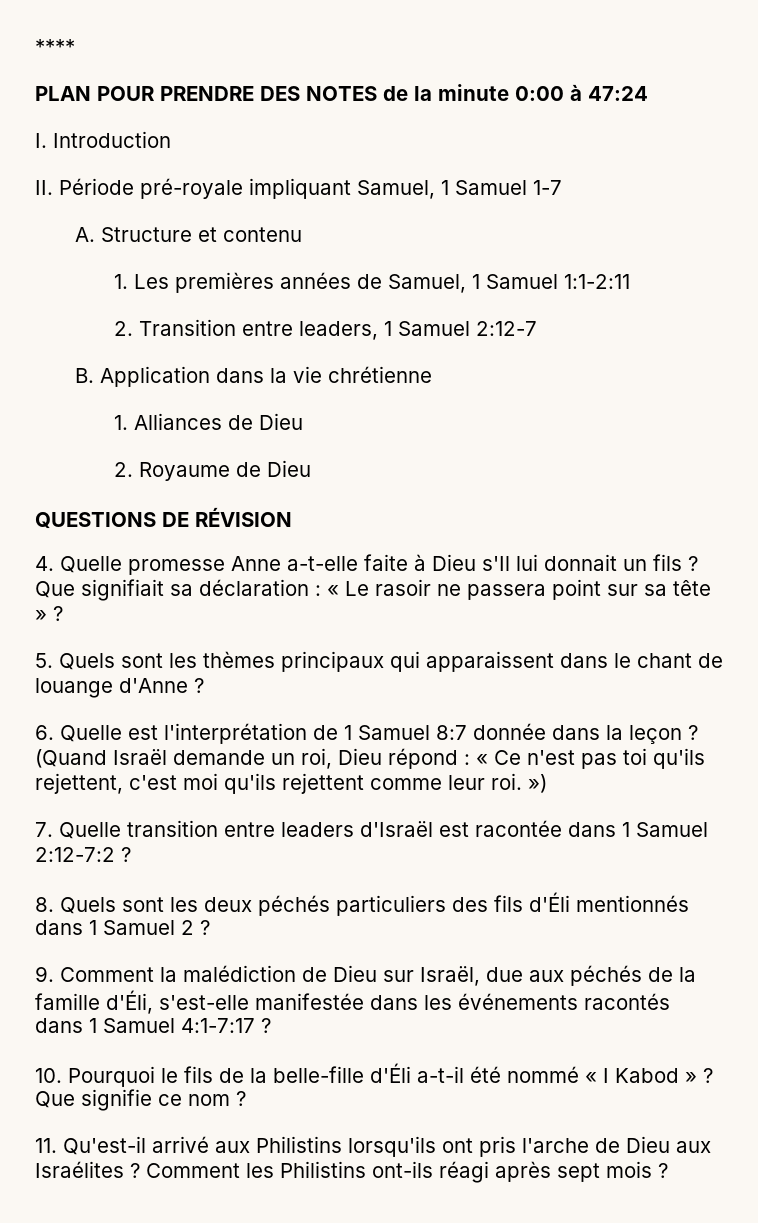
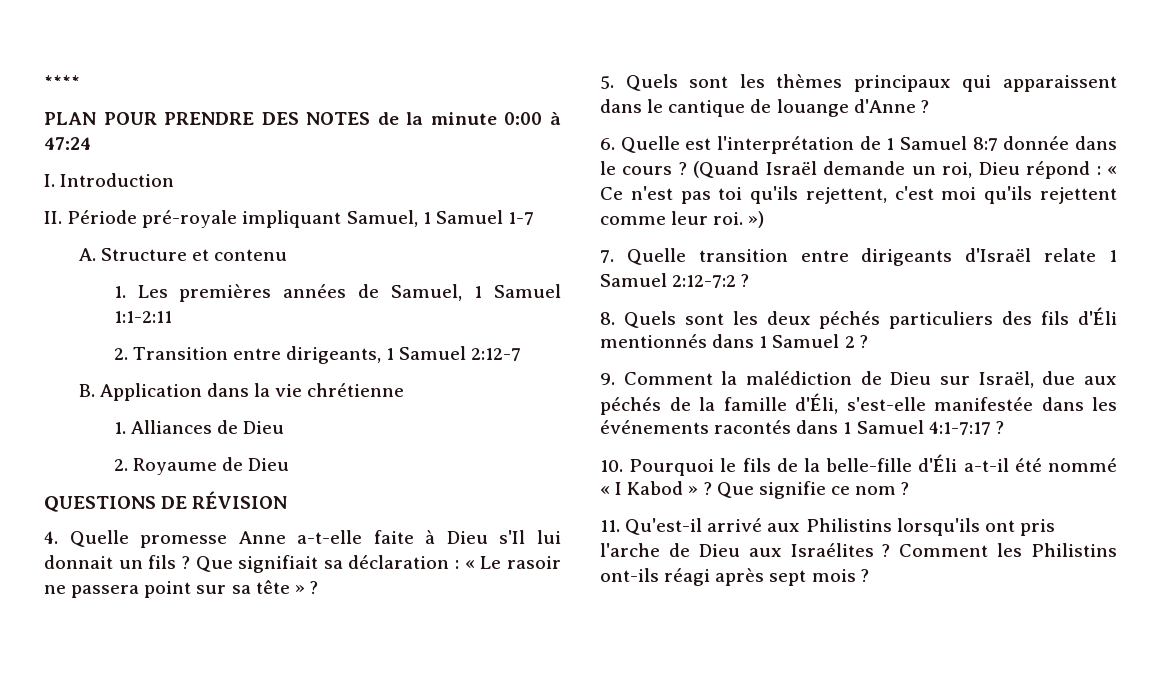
- 2. Transition entre leaders, 1 Samuel 2:12-7
+ 2. Transition entre dirigeants, 1 Samuel 2:12-7
- 5. Quels sont les thèmes principaux qui apparaissent dans le chant de louange d'Anne ?
+ 5. Quels sont les thèmes principaux qui apparaissent dans le cantique de louange d'Anne ?
- 6. Quelle est l'interprétation de 1 Samuel 8:7 donnée dans la leçon ?
+ 6. Quelle est l'interprétation de 1 Samuel 8:7 donnée dans le cours ?
- 7. Quelle transition entre leaders d'Israël est racontée dans 1 Samuel 2:12-7:2 ?
+ 7. Quelle transition entre dirigeants d'Israël relate 1 Samuel 2:12-7:2 ?

